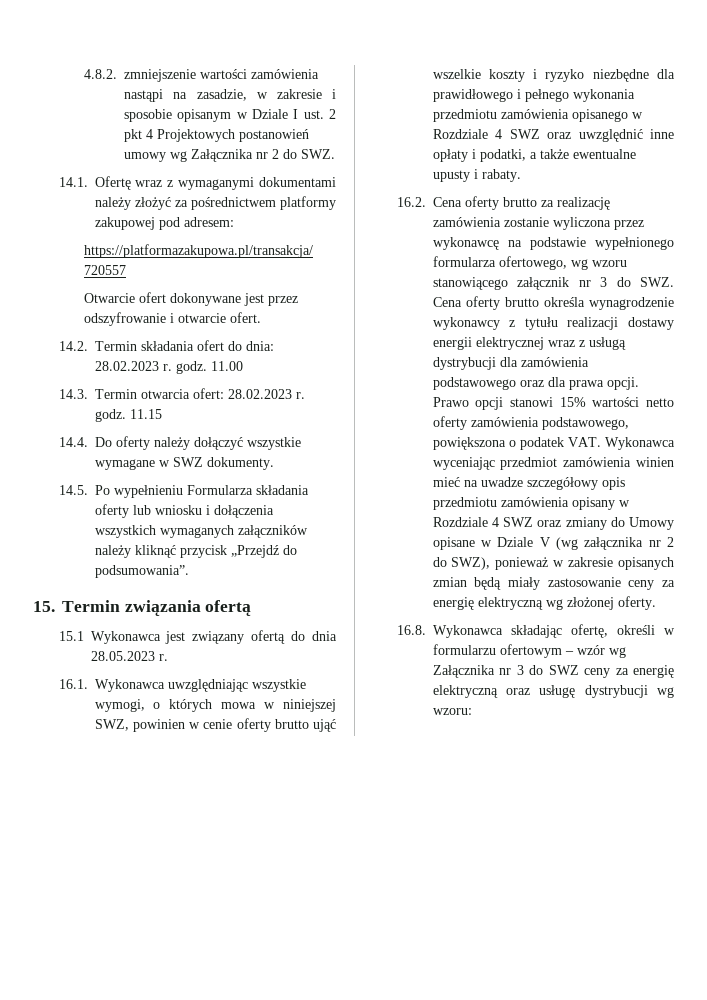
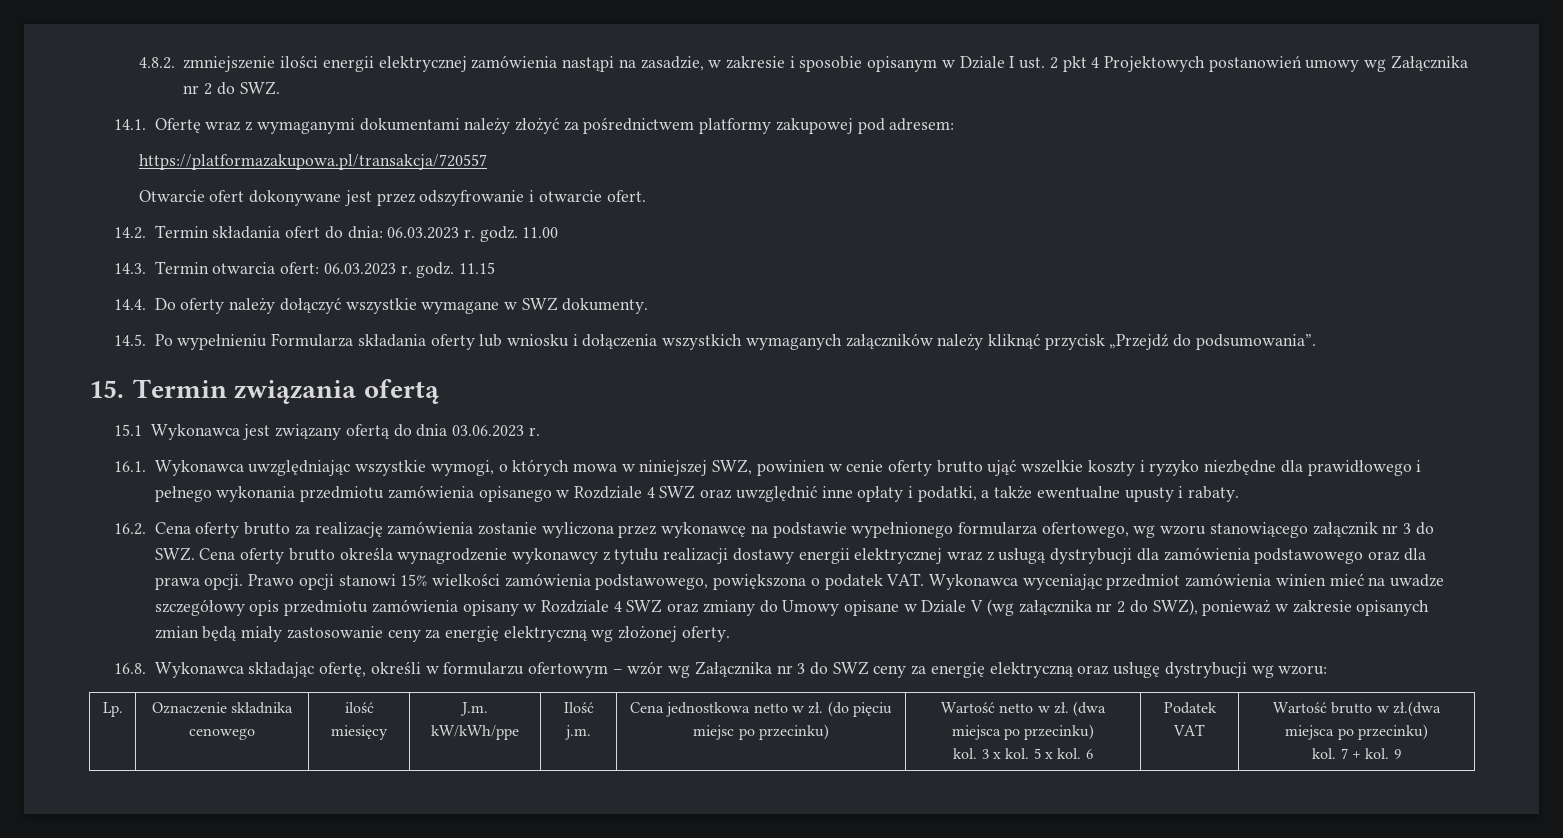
- 4.8.2. zmniejszenie wartości zamówienia nastąpi na zasadzie, w zakresie i sposobie opisanym w Dziale I ust. 2 pkt 4 Projektowych postanowień umowy wg Załącznika nr 2 do SWZ.
+ 4.8.2. zmniejszenie ilości energii elektrycznej zamówienia nastąpi na zasadzie, w zakresie i sposobie opisanym w Dziale I ust. 2 pkt 4 Projektowych postanowień umowy wg Załącznika nr 2 do SWZ.
- 14.2. Termin składania ofert do dnia: 28.02.2023 r. godz.
+ 14.2. Termin składania ofert do dnia: 06.03.2023 r. godz.
- 14.3. Termin otwarcia ofert: 28.02.2023 r. godz.
+ 14.3. Termin otwarcia ofert: 06.03.2023 r. godz.
- 15.1 Wykonawca jest związany ofertą do dnia 28.05.2023 r.
+ 15.1 Wykonawca jest związany ofertą do dnia 03.06.2023 r.
- Prawo opcji stanowi 15% wartości netto oferty zamówienia podstawowego, powiększona o podatek VAT. Wykonawca wyceniając przedmiot zamówienia winien mieć na uwadze szczegółowy opis przedmiotu zamówienia opisany w Rozdziale 4 SWZ oraz zmiany do Umowy opisane w Dziale V (wg załącznika nr 2 do SWZ), ponieważ w zakresie opisanych zmian będą miały zastosowanie ceny za energię elektryczną wg złożonej oferty.
+ Prawo opcji stanowi 15% wielkości zamówienia podstawowego, powiększona o podatek VAT. Wykonawca wyceniając przedmiot zamówienia winien mieć na uwadze szczegółowy opis przedmiotu zamówienia opisany w Rozdziale 4 SWZ oraz zmiany do Umowy opisane w Dziale V (wg załącznika nr 2 do SWZ), ponieważ w zakresie opisanych zmian będą miały zastosowanie ceny za energię elektryczną wg złożonej oferty.
+ Lp. | Oznaczenie składnika cenowego | ilość miesięcy | J.m. kW/kWh/ppe | Ilość j.m. | Cena jednostkowa netto w zł. (do pięciu miejsc po przecinku) | Wartość netto w zł. (dwa miejsca po przecinku)
+ kol. 3 x kol. 5 x kol. 6 | Podatek VAT | Wartość brutto w zł.(dwa miejsca po przecinku)
+ kol. 7 + kol. 9

